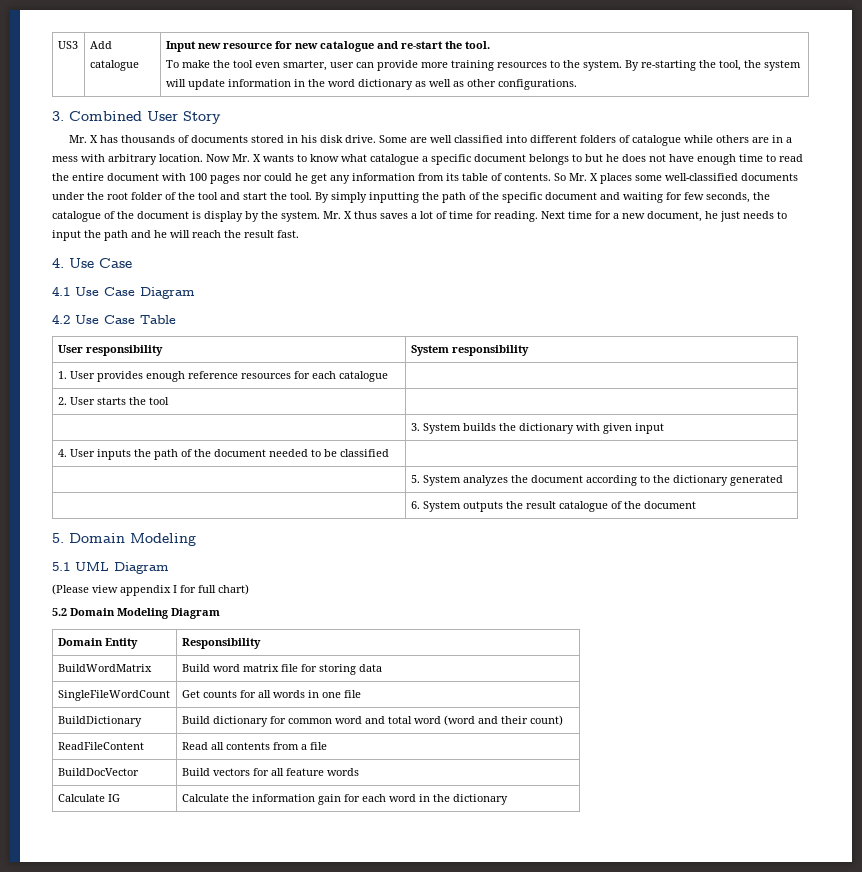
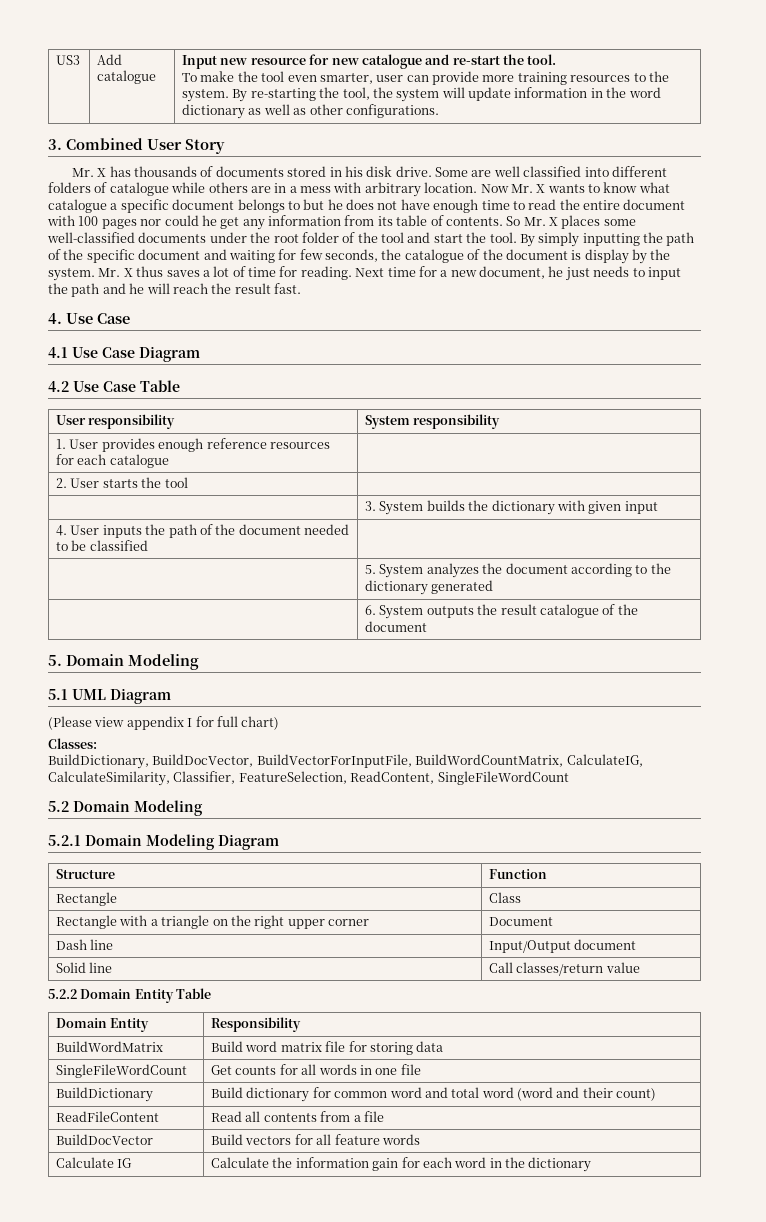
- 5.2 Domain Modeling Diagram
+ Classes:
+ BuildDictionary, BuildDocVector, BuildVectorForInputFile, BuildWordCountMatrix, CalculateIG, CalculateSimilarity, Classifier, FeatureSelection, ReadContent, SingleFileWordCount
+ 5.2 Domain Modeling
+ 5.2.1 Domain Modeling Diagram
+ Structure | Function
+ Rectangle | Class
+ Rectangle with a triangle on the right upper corner | Document
+ Dash line | Input/Output document
+ Solid line | Call classes/return value
+ 5.2.2 Domain Entity Table

